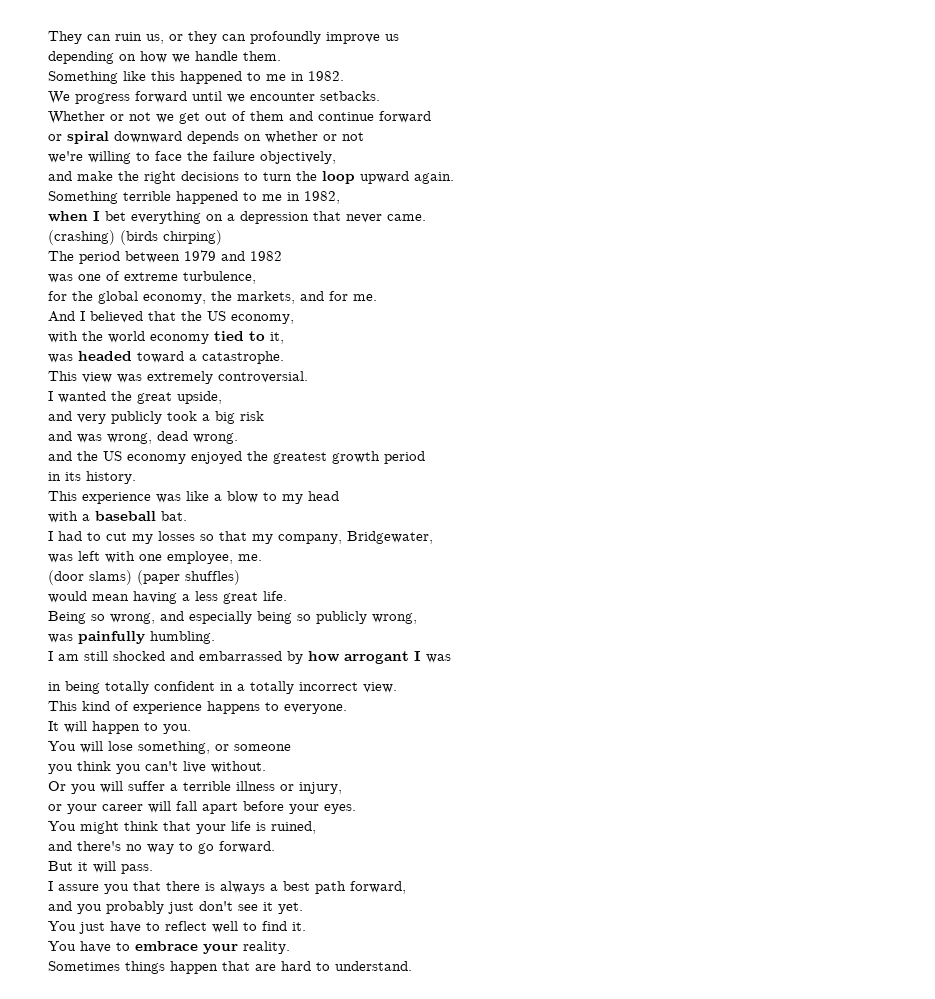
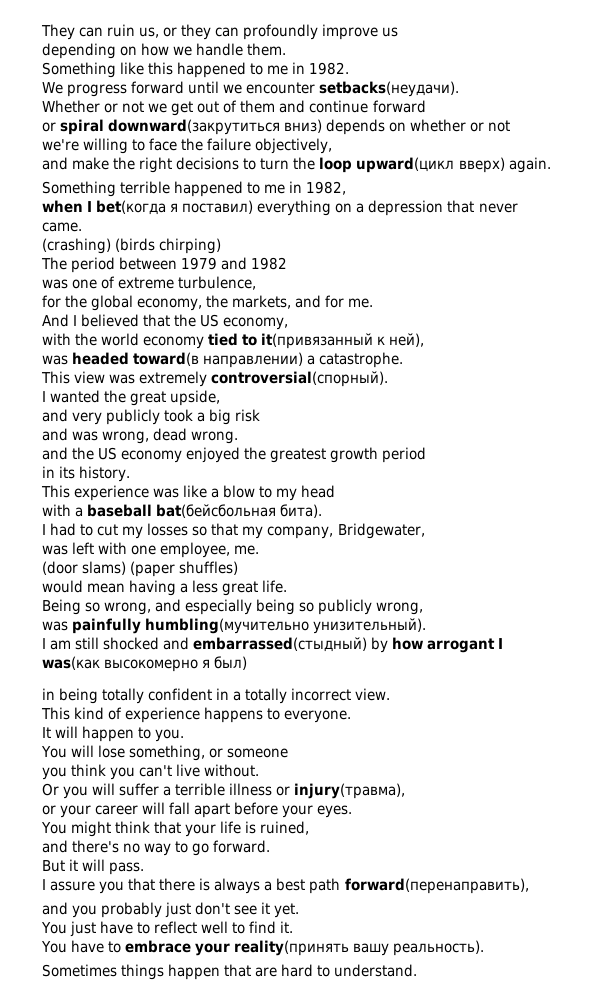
- We progress forward until we encounter setbacks.
+ We progress forward until we encounter setbacks(неудачи).
- or spiral downward depends on whether or not
+ or spiral downward(закрутиться вниз) depends on whether or not
- and make the right decisions to turn the loop upward again.
+ and make the right decisions to turn the loop upward(цикл вверх) again.
- when I bet everything on a depression that never came.
+ when I bet(когда я поставил) everything on a depression that never came.
- with the world economy tied to it,
+ with the world economy tied to it(привязанный к ней),
- was headed toward a catastrophe.
+ was headed toward(в направлении) a catastrophe.
- This view was extremely controversial.
+ This view was extremely controversial(спорный).
- with a baseball bat.
+ with a baseball bat(бейсбольная бита).
- was painfully humbling.
+ was painfully humbling(мучительно унизительный).
- I am still shocked and embarrassed by how arrogant I was
+ I am still shocked and embarrassed(стыдный) by how arrogant I was(как высокомерно я был)
- Or you will suffer a terrible illness or injury,
+ Or you will suffer a terrible illness or injury(травма),
- I assure you that there is always a best path forward,
+ I assure you that there is always a best path forward(перенаправить),
- You have to embrace your reality.
+ You have to embrace your reality(принять вашу реальность).

